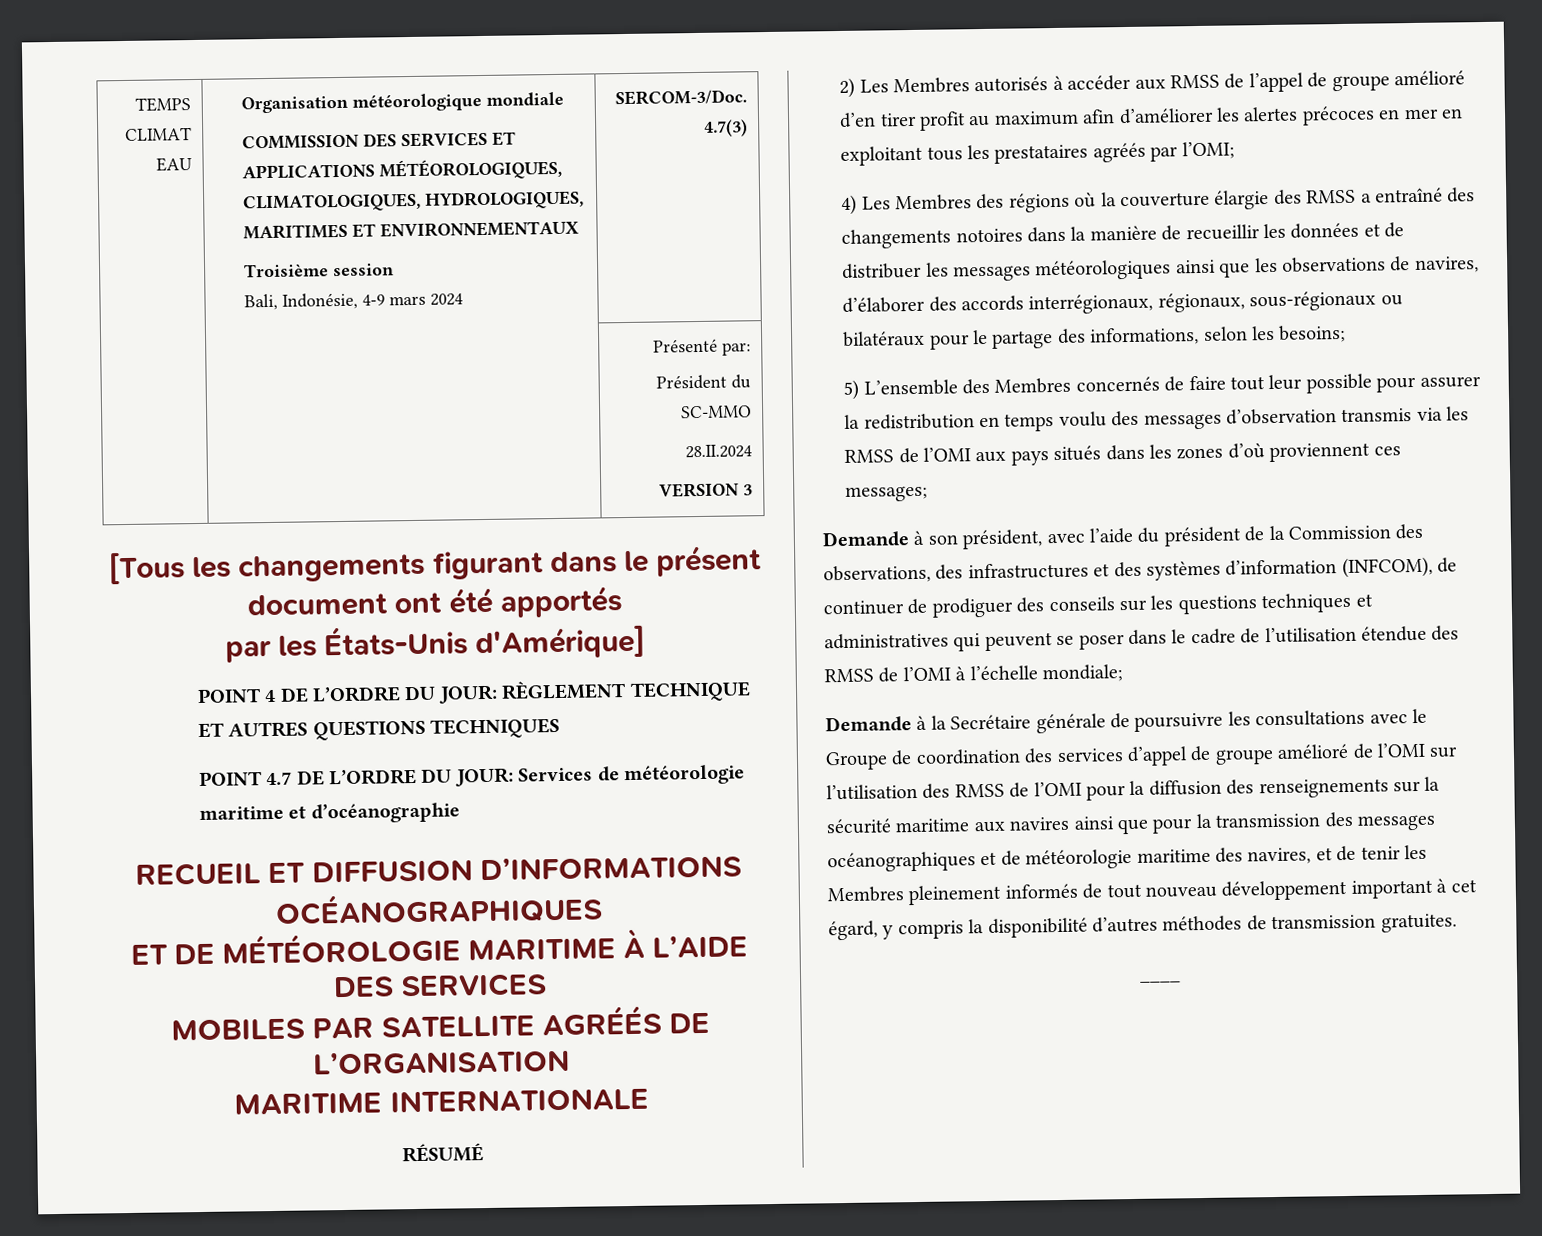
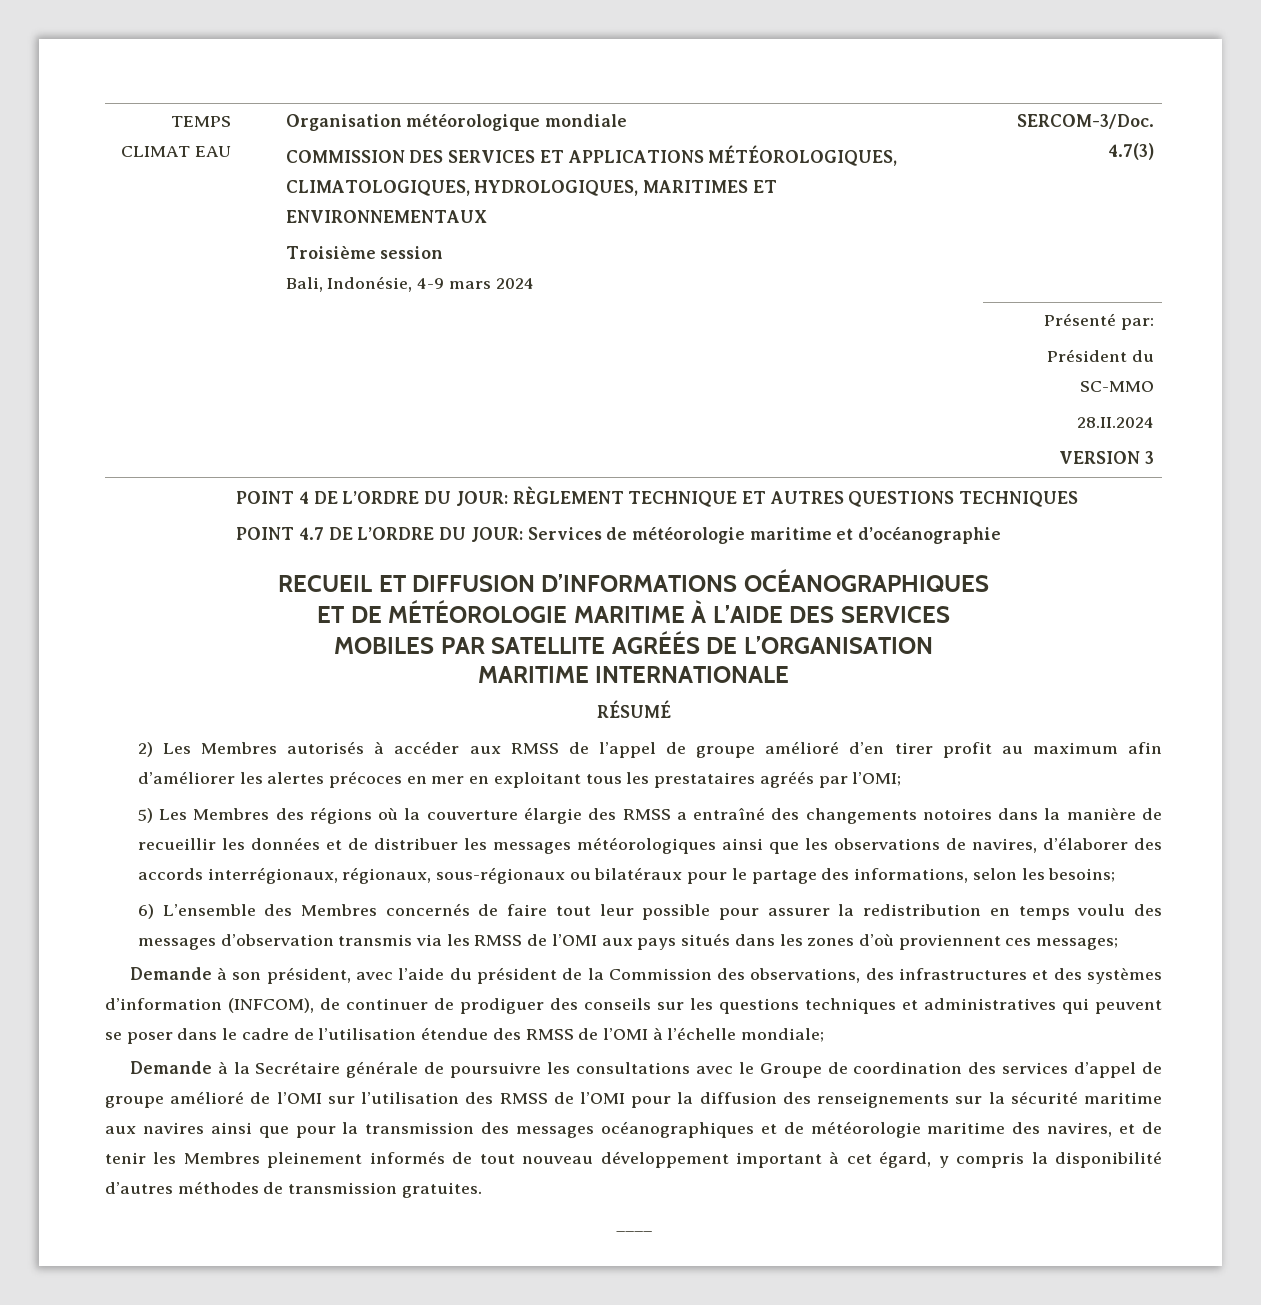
- [Tous les changements figurant dans le présent document ont été apportés
- par les États-Unis d'Amérique]
- 4) Les Membres des régions où la couverture élargie des RMSS a entraîné des changements notoires dans la manière de recueillir les données et de distribuer les messages météorologiques ainsi que les observations de navires, d’élaborer des accords interrégionaux, régionaux, sous-régionaux ou bilatéraux pour le partage des informations, selon les besoins;
+ 5) Les Membres des régions où la couverture élargie des RMSS a entraîné des changements notoires dans la manière de recueillir les données et de distribuer les messages météorologiques ainsi que les observations de navires, d’élaborer des accords interrégionaux, régionaux, sous-régionaux ou bilatéraux pour le partage des informations, selon les besoins;
- 5) L’ensemble des Membres concernés de faire tout leur possible pour assurer la redistribution en temps voulu des messages d’observation transmis via les RMSS de l’OMI aux pays situés dans les zones d’où proviennent ces messages;
+ 6) L’ensemble des Membres concernés de faire tout leur possible pour assurer la redistribution en temps voulu des messages d’observation transmis via les RMSS de l’OMI aux pays situés dans les zones d’où proviennent ces messages;

